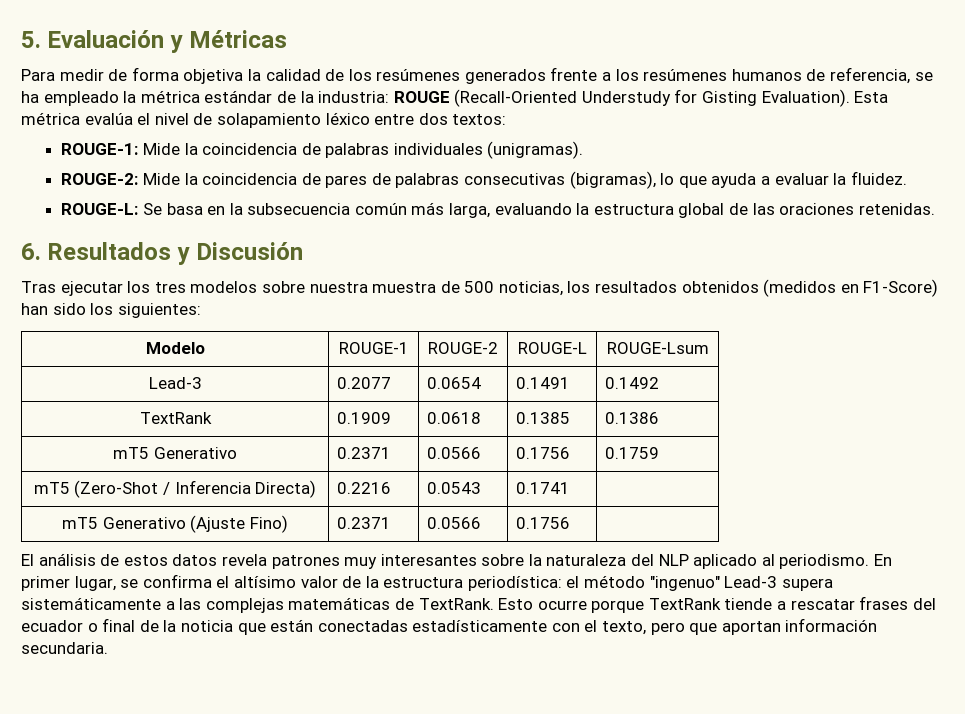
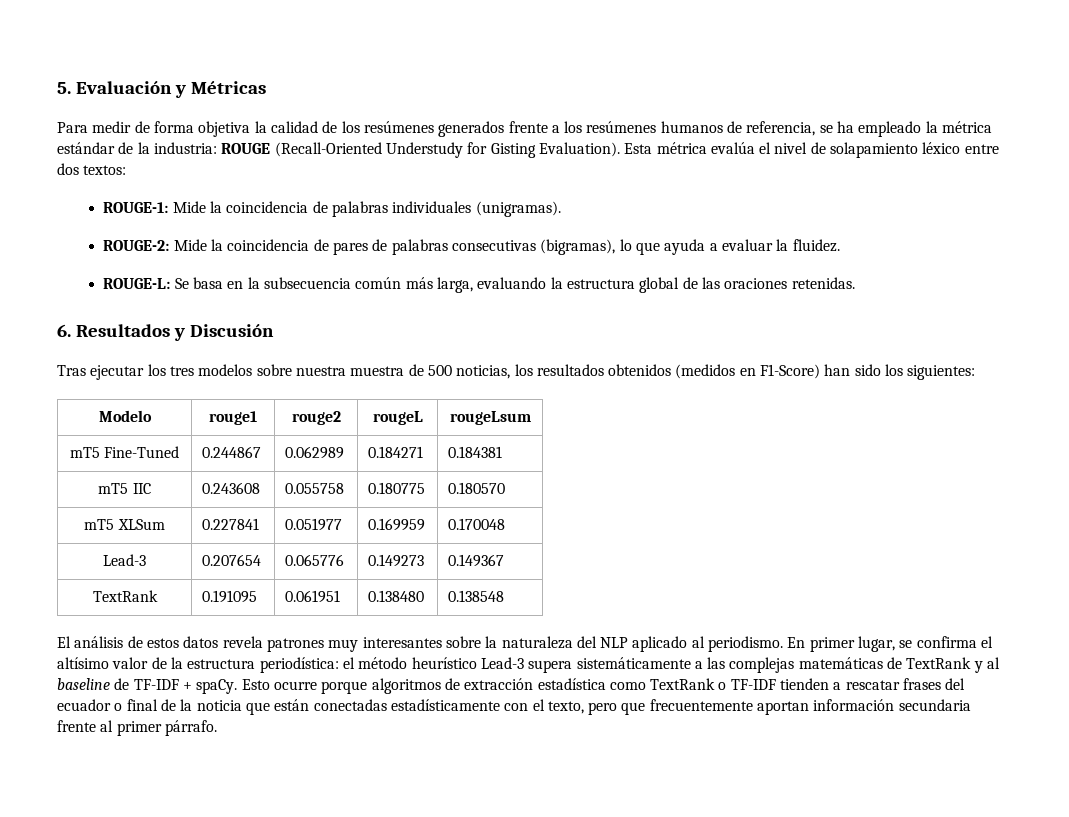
- Modelo | ROUGE-1 | ROUGE-2 | ROUGE-L | ROUGE-Lsum
- Lead-3 | 0.2077 | 0.0654 | 0.1491 | 0.1492
- TextRank | 0.1909 | 0.0618 | 0.1385 | 0.1386
- mT5 Generativo | 0.2371 | 0.0566 | 0.1756 | 0.1759
- mT5 (Zero-Shot / Inferencia Directa) | 0.2216 | 0.0543 | 0.1741 |
- mT5 Generativo (Ajuste Fino) | 0.2371 | 0.0566 | 0.1756 |
+ Modelo | rouge1 | rouge2 | rougeL | rougeLsum
+ mT5 Fine-Tuned | 0.244867 | 0.062989 | 0.184271 | 0.184381
+ mT5 IIC | 0.243608 | 0.055758 | 0.180775 | 0.180570
+ mT5 XLSum | 0.227841 | 0.051977 | 0.169959 | 0.170048
+ Lead-3 | 0.207654 | 0.065776 | 0.149273 | 0.149367
+ TextRank | 0.191095 | 0.061951 | 0.138480 | 0.138548
- En primer lugar, se confirma el altísimo valor de la estructura periodística: el método "ingenuo" Lead-3 supera sistemáticamente a las complejas matemáticas de TextRank. Esto ocurre porque TextRank tiende a rescatar frases del ecuador o final de la noticia que están conectadas estadísticamente con el texto, pero que aportan información secundaria.
+ En primer lugar, se confirma el altísimo valor de la estructura periodística: el método heurístico Lead-3 supera sistemáticamente a las complejas matemáticas de TextRank y al baseline de TF-IDF + spaCy. Esto ocurre porque algoritmos de extracción estadística como TextRank o TF-IDF tienden a rescatar frases del ecuador o final de la noticia que están conectadas estadísticamente con el texto, pero que frecuentemente aportan información secundaria frente al primer párrafo.

